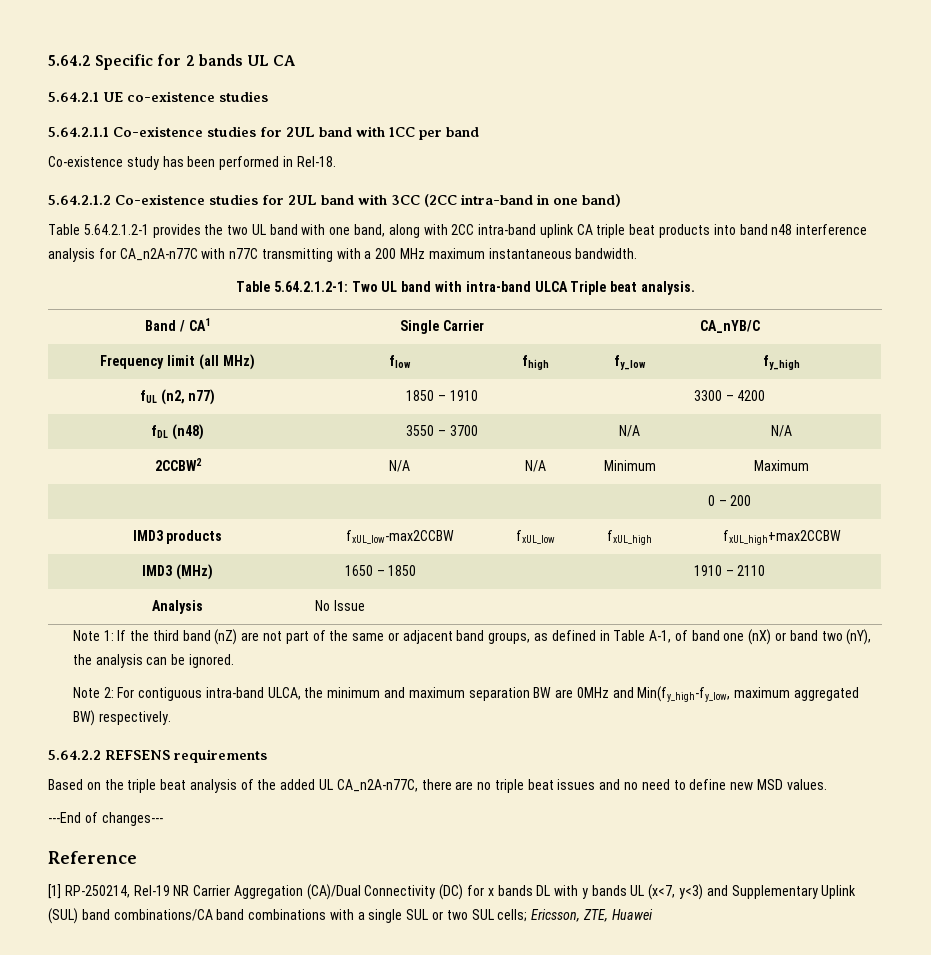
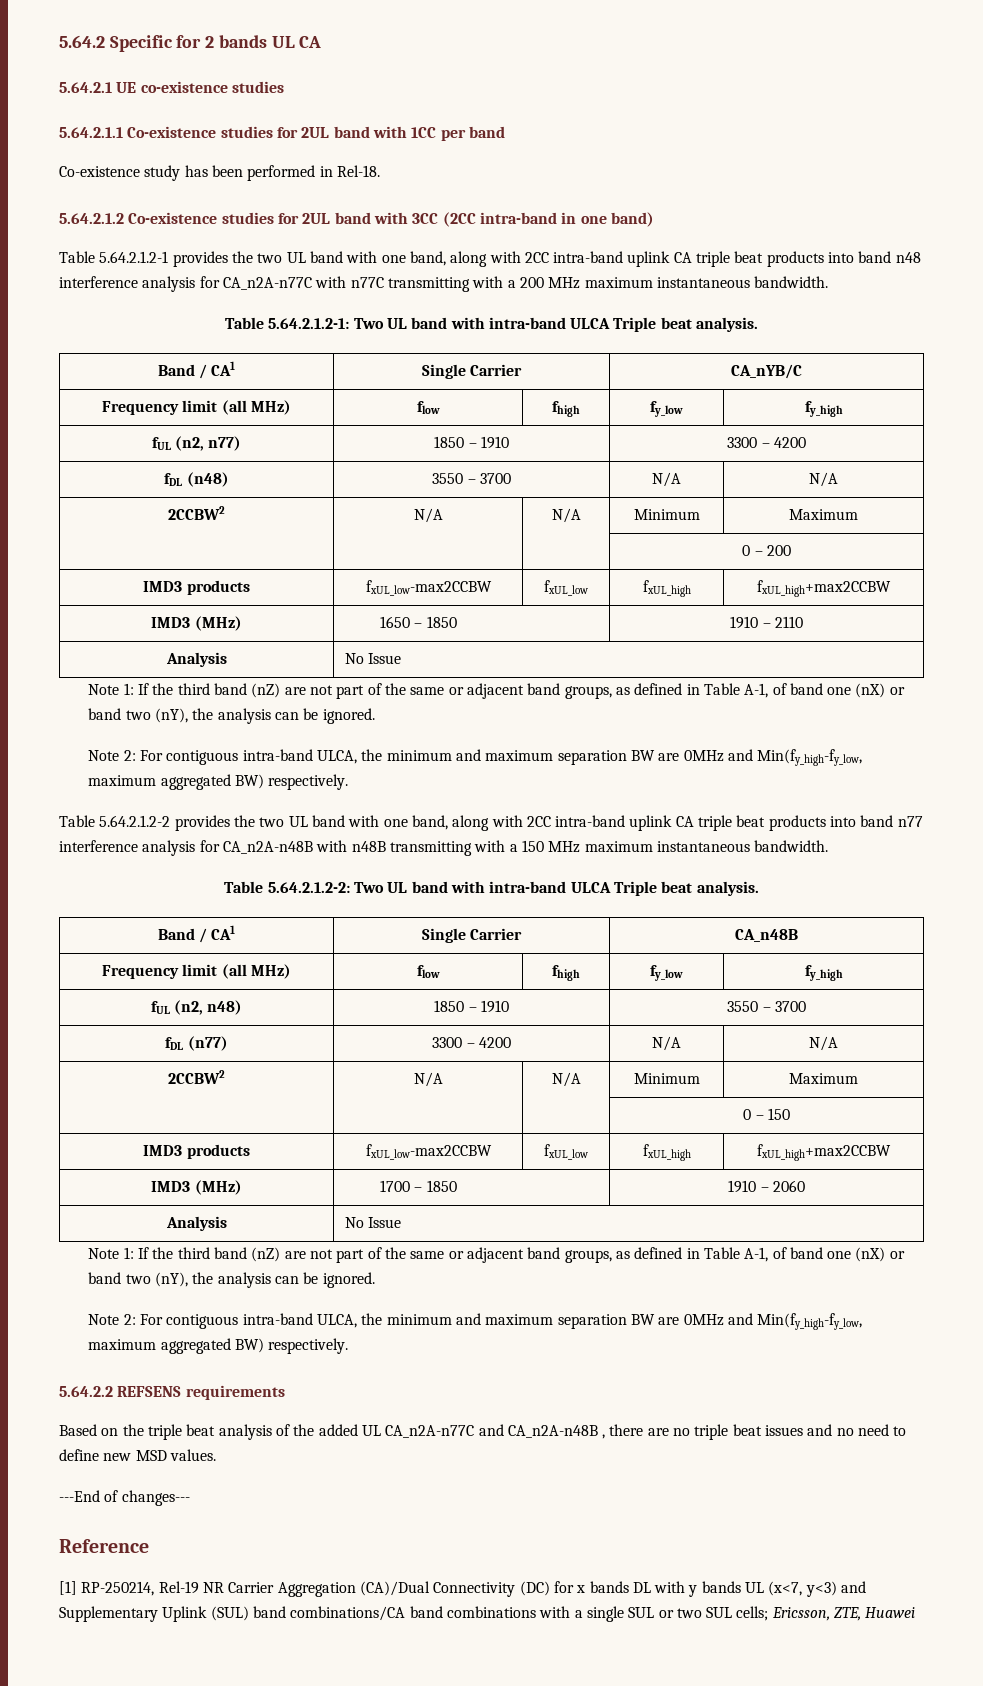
+ Table 5.64.2.1.2-2 provides the two UL band with one band, along with 2CC intra-band uplink CA triple beat products into band n77 interference analysis for CA_n2A-n48B with n48B transmitting with a 150 MHz maximum instantaneous bandwidth.
+ Table 5.64.2.1.2-2: Two UL band with intra-band ULCA Triple beat analysis.
+ Band / CA1 | Single Carrier | CA_n48B
+ Frequency limit (all MHz) | flow | fhigh | fy_low | fy_high
+ fUL (n2, n48) | 1850 – 1910 | 3550 – 3700
+ fDL (n77) | 3300 – 4200 | N/A | N/A
+ 2CCBW2 | N/A | N/A | Minimum | Maximum
+ | | | 0 – 150
+ IMD3 products | fxUL_low-max2CCBW | fxUL_low | fxUL_high | fxUL_high+max2CCBW
+ IMD3 (MHz) | 1700 – 1850 | 1910 – 2060
+ Analysis | No Issue
+ Note 1: If the third band (nZ) are not part of the same or adjacent band groups, as defined in Table A-1, of band one (nX) or band two (nY), the analysis can be ignored.
+ Note 2: For contiguous intra-band ULCA, the minimum and maximum separation BW are 0MHz and Min(fy_high-fy_low, maximum aggregated BW) respectively.
- Based on the triple beat analysis of the added UL CA_n2A-n77C, there are no triple beat issues and no need to define new MSD values.
+ Based on the triple beat analysis of the added UL CA_n2A-n77C and CA_n2A-n48B , there are no triple beat issues and no need to define new MSD values.

